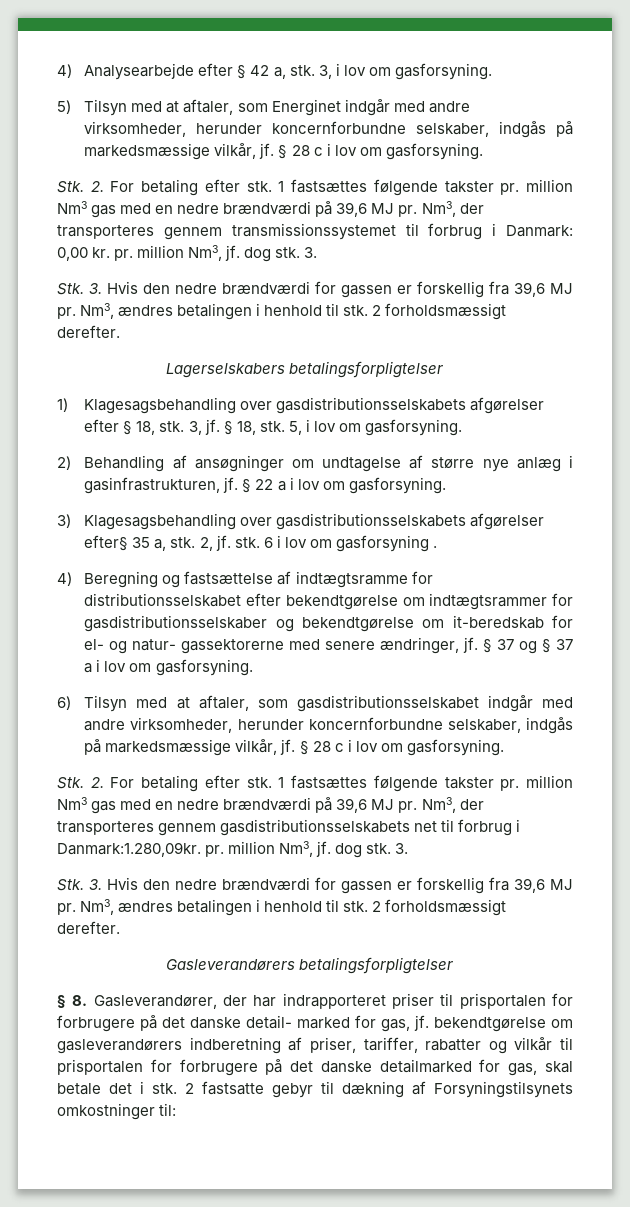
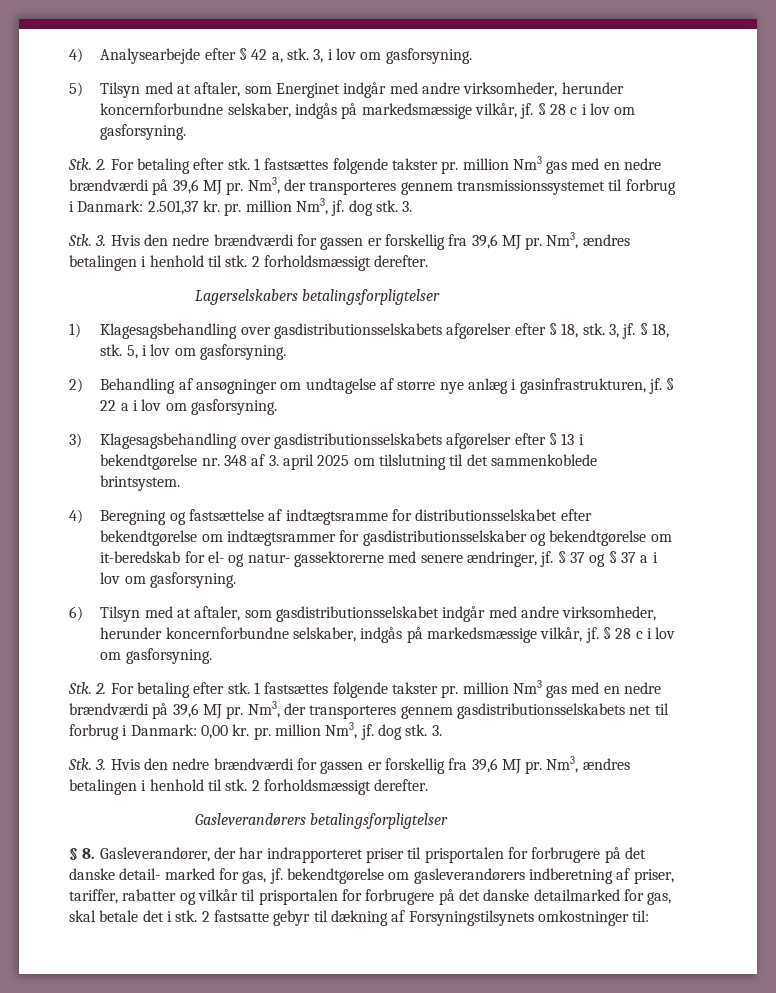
- Nm3, der transporteres gennem transmissionssystemet til forbrug i Danmark: 0,00 kr. pr. million Nm3, jf. dog stk.
+ Nm3, der transporteres gennem transmissionssystemet til forbrug i Danmark: 2.501,37 kr. pr. million Nm3, jf. dog stk.
- 3) Klagesagsbehandling over gasdistributionsselskabets afgørelser efter§ 35 a, stk. 2, jf. stk. 6 i lov om gasforsyning .
+ 3) Klagesagsbehandling over gasdistributionsselskabets afgørelser efter § 13 i bekendtgørelse nr. 348 af 3. april 2025 om tilslutning til det sammenkoblede brintsystem.
- Nm3, der transporteres gennem gasdistributionsselskabets net til forbrug i Danmark:1.280,09kr. pr. million Nm3, jf. dog stk.
+ Nm3, der transporteres gennem gasdistributionsselskabets net til forbrug i Danmark: 0,00 kr. pr. million Nm3, jf. dog stk.

